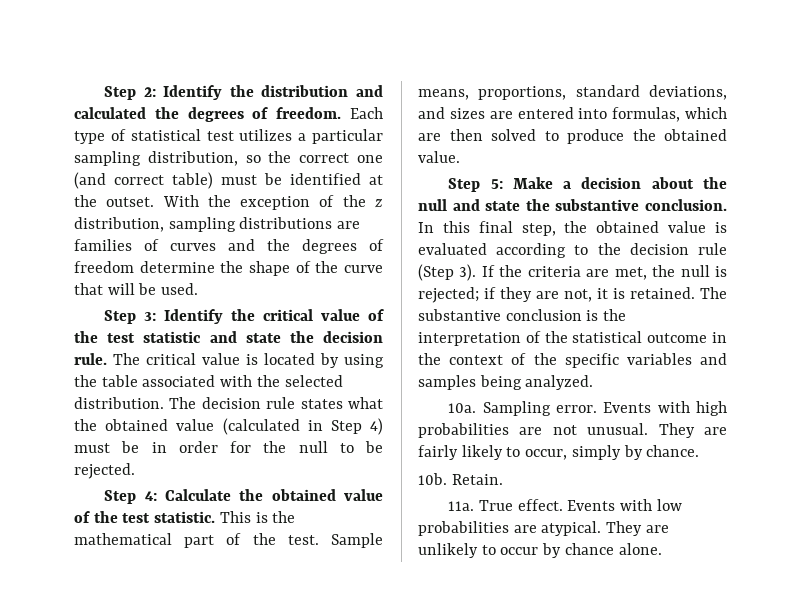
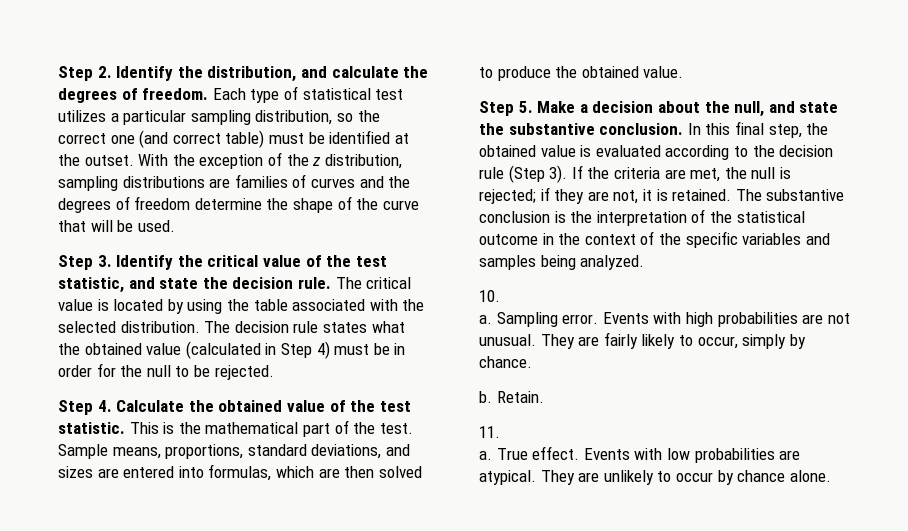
- Step 2: Identify the distribution and calculated the degrees of freedom.
+ Step 2. Identify the distribution, and calculate the degrees of freedom.
- Step 3: Identify the critical value of the test statistic and state the decision rule.
+ Step 3. Identify the critical value of the test statistic, and state the decision rule.
- Step 4: Calculate the obtained value of the test statistic.
+ Step 4. Calculate the obtained value of the test statistic.
- Step 5: Make a decision about the null and state the substantive conclusion.
+ Step 5. Make a decision about the null, and state the substantive conclusion.
- 10a.
+ 10.
+ a.
- 10b.
+ b.
- 11a.
+ 11.
+ a.

